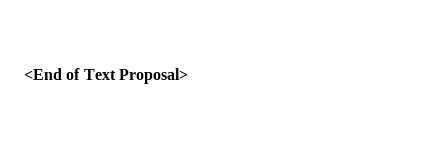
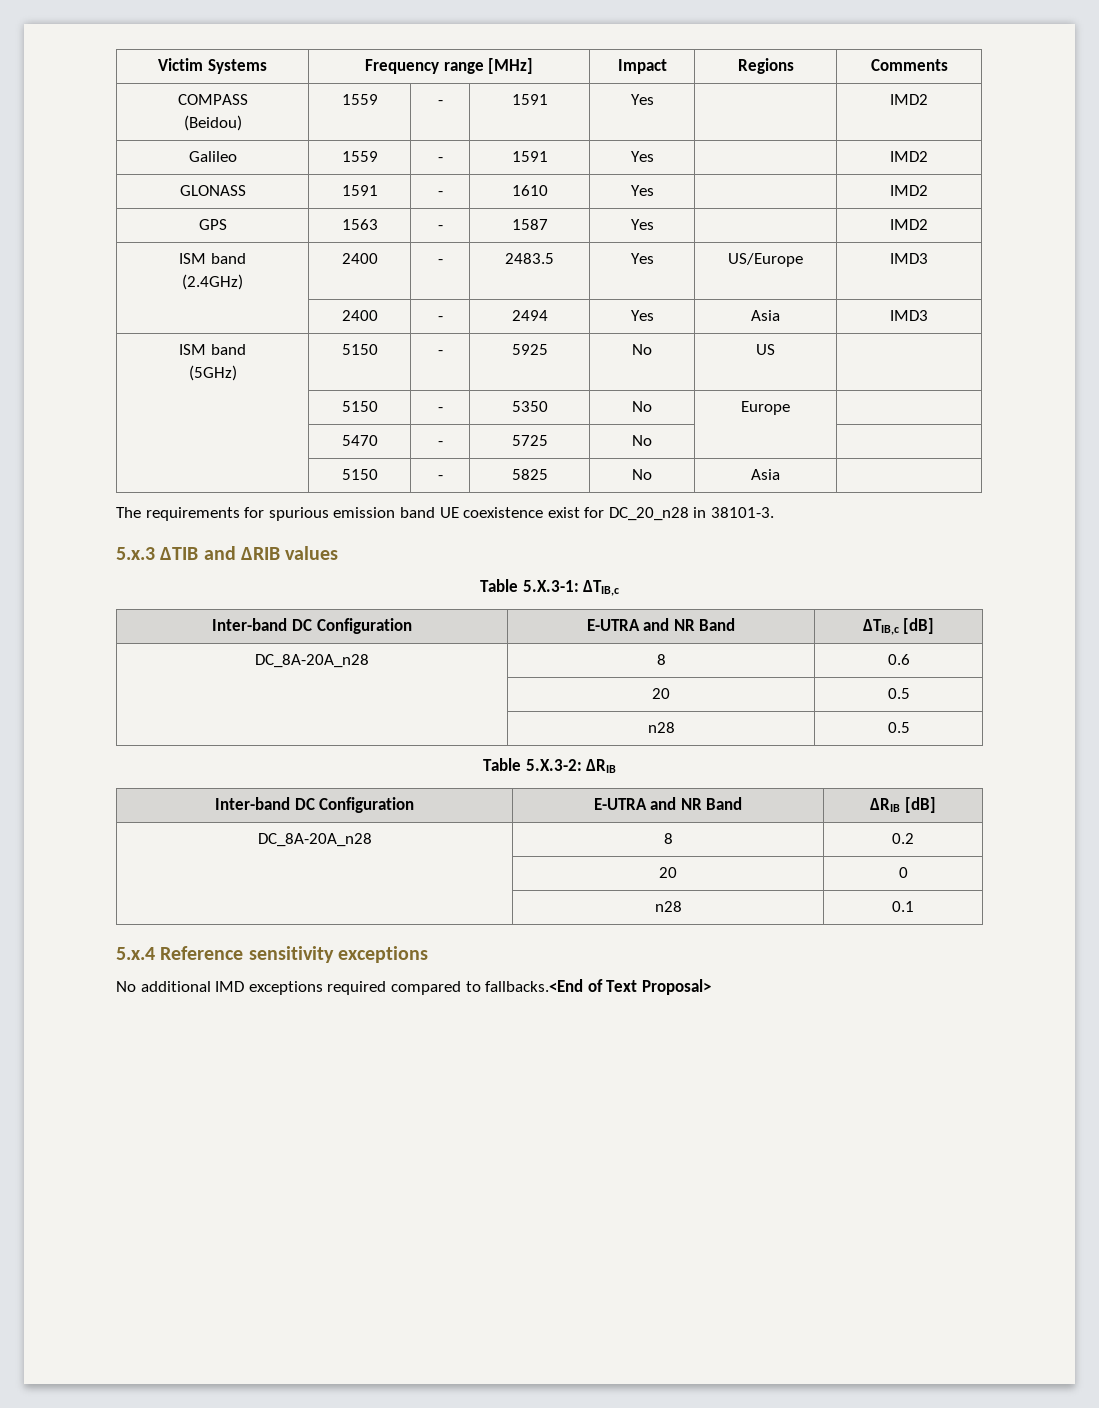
- <End of Text Proposal>
+ Victim Systems | Frequency range [MHz] | Impact | Regions | Comments
+ COMPASS
+ (Beidou) | 1559 | - | 1591 | Yes | | IMD2
+ Galileo | 1559 | - | 1591 | Yes | | IMD2
+ GLONASS | 1591 | - | 1610 | Yes | | IMD2
+ GPS | 1563 | - | 1587 | Yes | | IMD2
+ ISM band
+ (2.4GHz) | 2400 | - | 2483.5 | Yes | US/Europe | IMD3
+ | 2400 | - | 2494 | Yes | Asia | IMD3
+ ISM band
+ (5GHz) | 5150 | - | 5925 | No | US |
+ | 5150 | - | 5350 | No | Europe |
+ | 5470 | - | 5725 | No | |
+ | 5150 | - | 5825 | No | Asia |
+ The requirements for spurious emission band UE coexistence exist for DC_20_n28 in 38101-3.
+ 5.x.3 ∆TIB and ∆RIB values
+ Table 5.X.3-1: ΔTIB,c
+ Inter-band DC Configuration | E-UTRA and NR Band | ΔTIB,c [dB]
+ DC_8A-20A_n28 | 8 | 0.6
+ | 20 | 0.5
+ | n28 | 0.5
+ Table 5.X.3-2: ΔRIB
+ Inter-band DC Configuration | E-UTRA and NR Band | ΔRIB [dB]
+ DC_8A-20A_n28 | 8 | 0.2
+ | 20 | 0
+ | n28 | 0.1
+ 5.x.4 Reference sensitivity exceptions
+ No additional IMD exceptions required compared to fallbacks.<End of Text Proposal>

